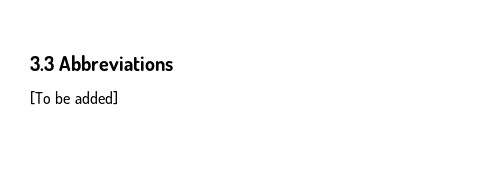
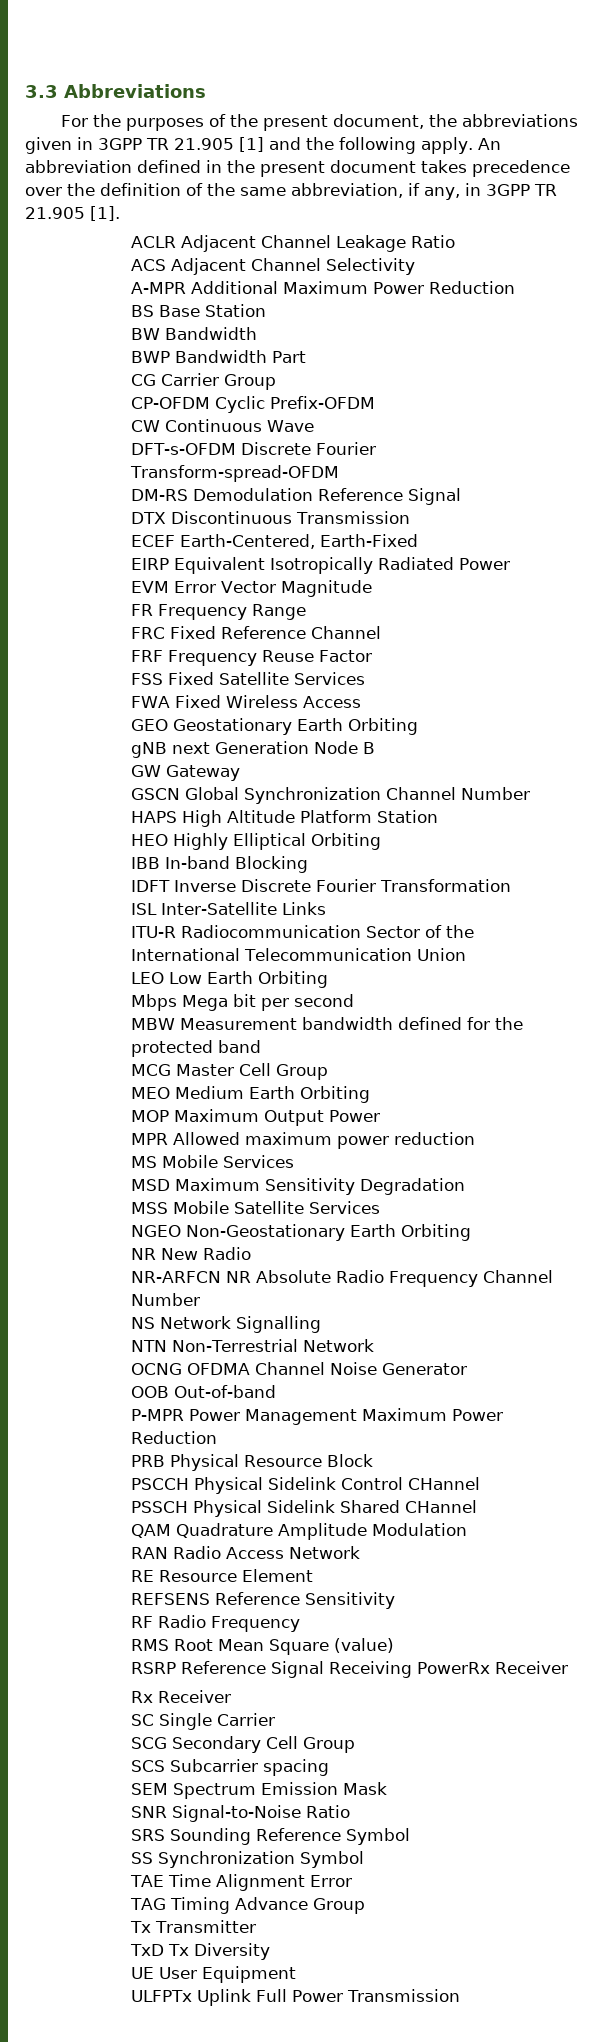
- [To be added]
+ For the purposes of the present document, the abbreviations given in 3GPP TR 21.905 [1] and the following apply. An abbreviation defined in the present document takes precedence over the definition of the same abbreviation, if any, in 3GPP TR 21.905 [1].
+ ACLR Adjacent Channel Leakage Ratio
+ ACS Adjacent Channel Selectivity
+ A-MPR Additional Maximum Power Reduction
+ BS Base Station
+ BW Bandwidth
+ BWP Bandwidth Part
+ CG Carrier Group
+ CP-OFDM Cyclic Prefix-OFDM
+ CW Continuous Wave
+ DFT-s-OFDM Discrete Fourier Transform-spread-OFDM
+ DM-RS Demodulation Reference Signal
+ DTX Discontinuous Transmission
+ ECEF Earth-Centered, Earth-Fixed
+ EIRP Equivalent Isotropically Radiated Power
+ EVM Error Vector Magnitude
+ FR Frequency Range
+ FRC Fixed Reference Channel
+ FRF Frequency Reuse Factor
+ FSS Fixed Satellite Services
+ FWA Fixed Wireless Access
+ GEO Geostationary Earth Orbiting
+ gNB next Generation Node B
+ GW Gateway
+ GSCN Global Synchronization Channel Number
+ HAPS High Altitude Platform Station
+ HEO Highly Elliptical Orbiting
+ IBB In-band Blocking
+ IDFT Inverse Discrete Fourier Transformation
+ ISL Inter-Satellite Links
+ ITU-R Radiocommunication Sector of the International Telecommunication Union
+ LEO Low Earth Orbiting
+ Mbps Mega bit per second
+ MBW Measurement bandwidth defined for the protected band
+ MCG Master Cell Group
+ MEO Medium Earth Orbiting
+ MOP Maximum Output Power
+ MPR Allowed maximum power reduction
+ MS Mobile Services
+ MSD Maximum Sensitivity Degradation
+ MSS Mobile Satellite Services
+ NGEO Non-Geostationary Earth Orbiting
+ NR New Radio
+ NR-ARFCN NR Absolute Radio Frequency Channel Number
+ NS Network Signalling
+ NTN Non-Terrestrial Network
+ OCNG OFDMA Channel Noise Generator
+ OOB Out-of-band
+ P-MPR Power Management Maximum Power Reduction
+ PRB Physical Resource Block
+ PSCCH Physical Sidelink Control CHannel
+ PSSCH Physical Sidelink Shared CHannel
+ QAM Quadrature Amplitude Modulation
+ RAN Radio Access Network
+ RE Resource Element
+ REFSENS Reference Sensitivity
+ RF Radio Frequency
+ RMS Root Mean Square (value)
+ RSRP Reference Signal Receiving PowerRx Receiver
+ Rx Receiver
+ SC Single Carrier
+ SCG Secondary Cell Group
+ SCS Subcarrier spacing
+ SEM Spectrum Emission Mask
+ SNR Signal-to-Noise Ratio
+ SRS Sounding Reference Symbol
+ SS Synchronization Symbol
+ TAE Time Alignment Error
+ TAG Timing Advance Group
+ Tx Transmitter
+ TxD Tx Diversity
+ UE User Equipment
+ ULFPTx Uplink Full Power Transmission

